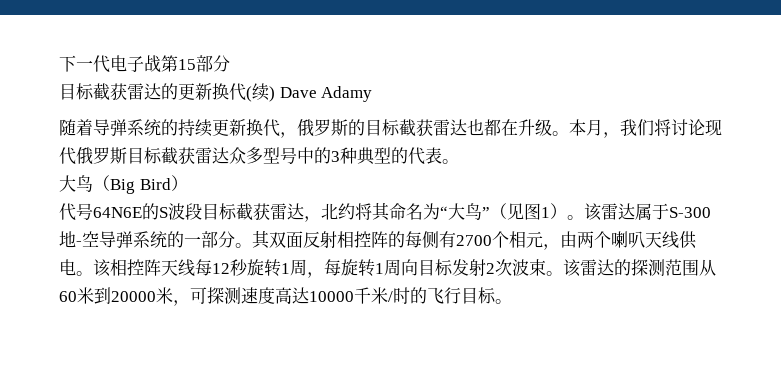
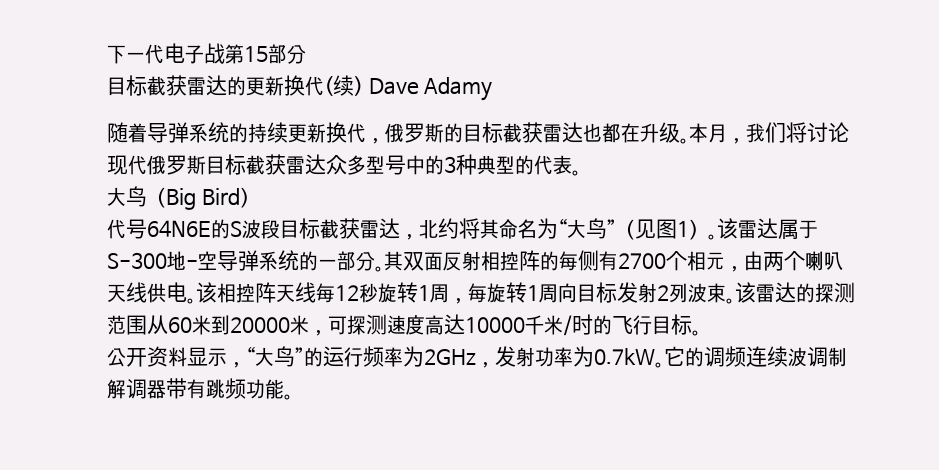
- 该相控阵天线每12秒旋转1周，每旋转1周向目标发射2次波束。
+ 该相控阵天线每12秒旋转1周，每旋转1周向目标发射2列波束。
+ 公开资料显示，“大鸟”的运行频率为2GHz，发射功率为0.7kW。它的调频连续波调制解调器带有跳频功能。

